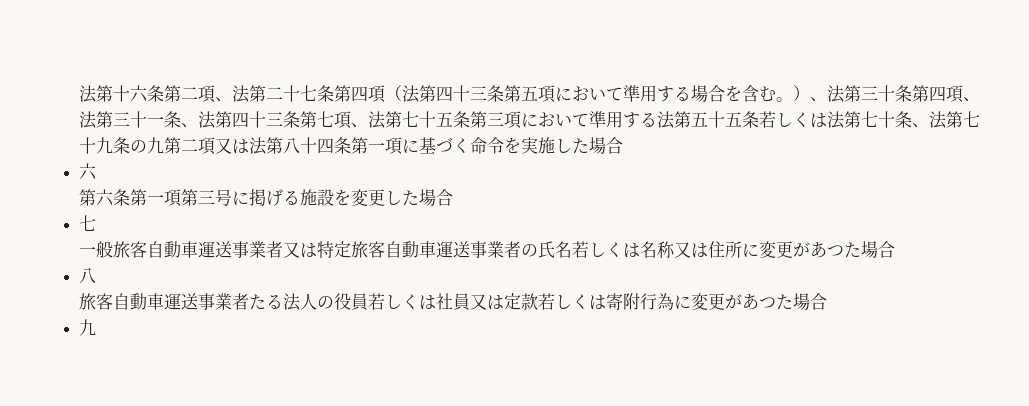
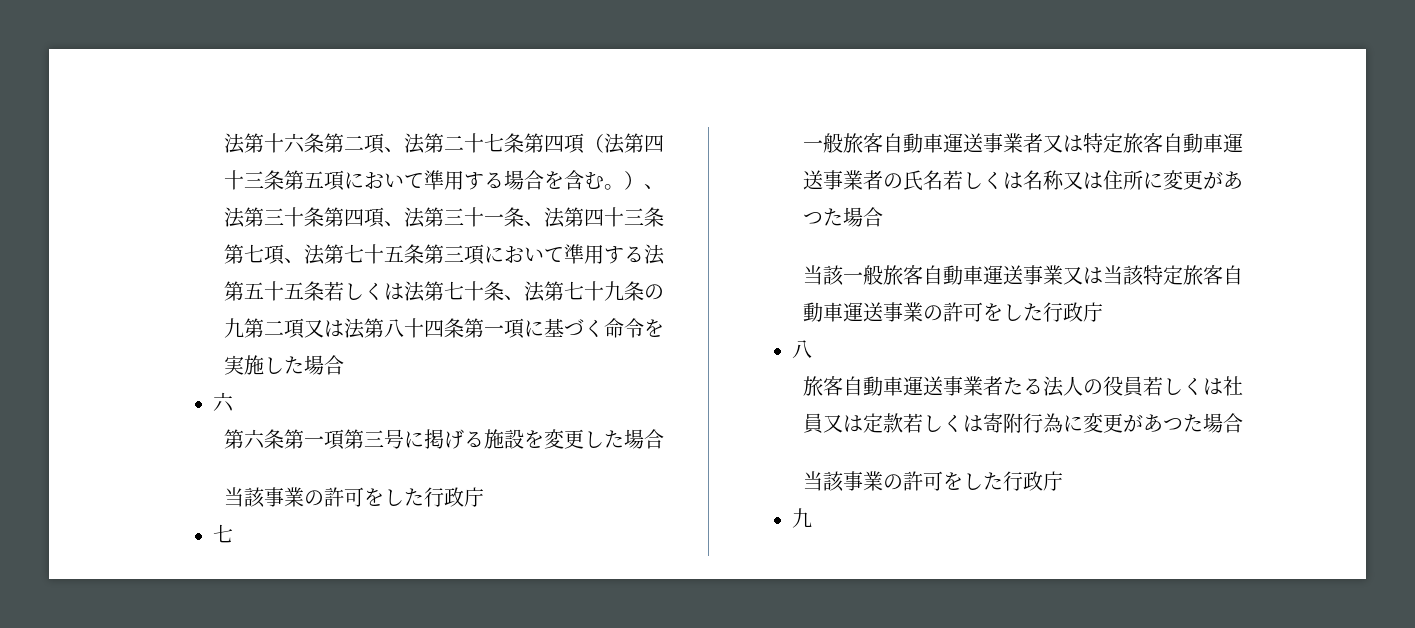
  第六条第一項第三号に掲げる施設を変更した場合
+ 当該事業の許可をした行政庁
+ 当該一般旅客自動車運送事業又は当該特定旅客自動車運送事業の許可をした行政庁
  旅客自動車運送事業者たる法人の役員若しくは社員又は定款若しくは寄附行為に変更があつた場合
+ 当該事業の許可をした行政庁

